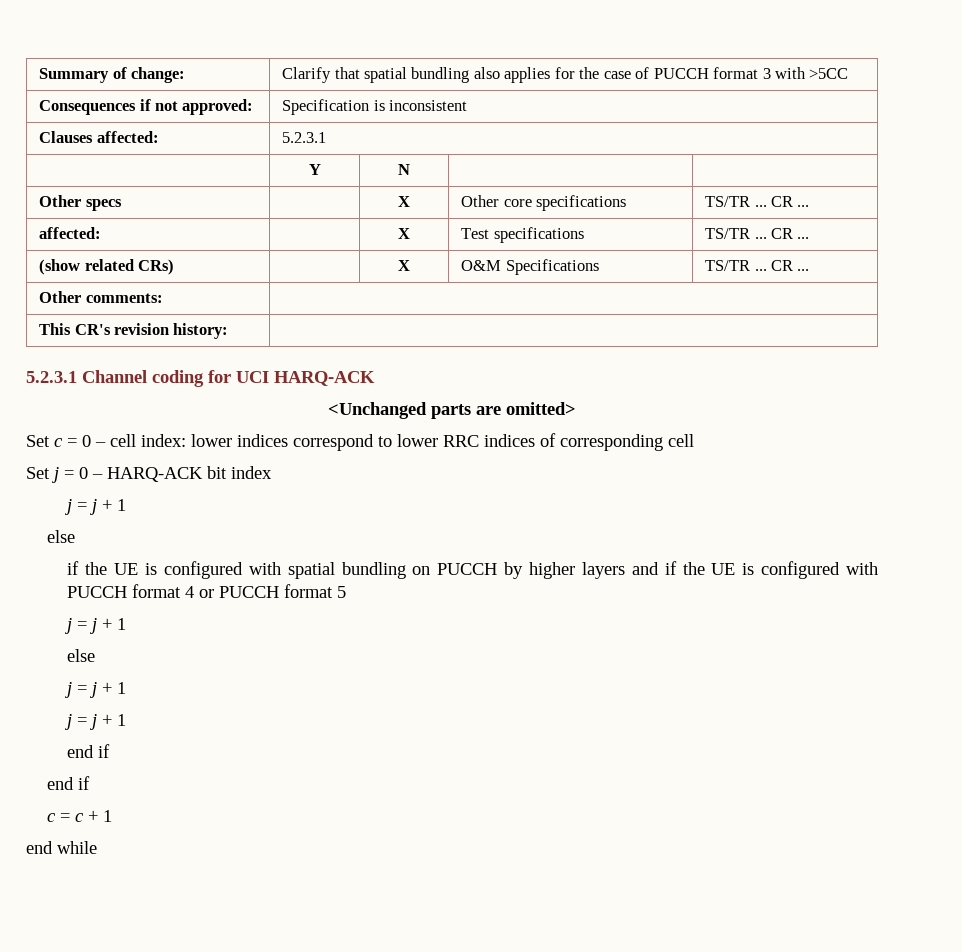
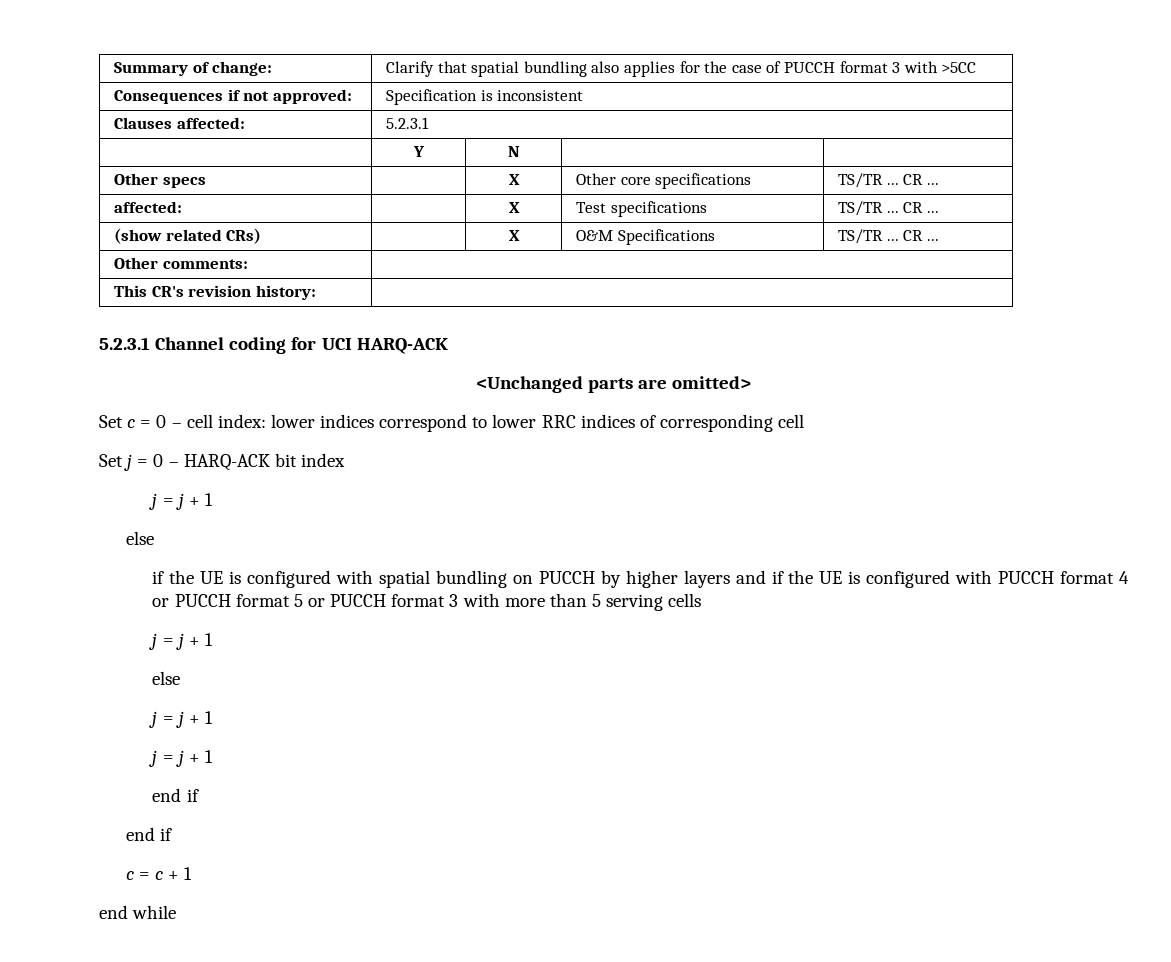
- if the UE is configured with spatial bundling on PUCCH by higher layers and if the UE is configured with PUCCH format 4 or PUCCH format 5
+ if the UE is configured with spatial bundling on PUCCH by higher layers and if the UE is configured with PUCCH format 4 or PUCCH format 5 or PUCCH format 3 with more than 5 serving cells

